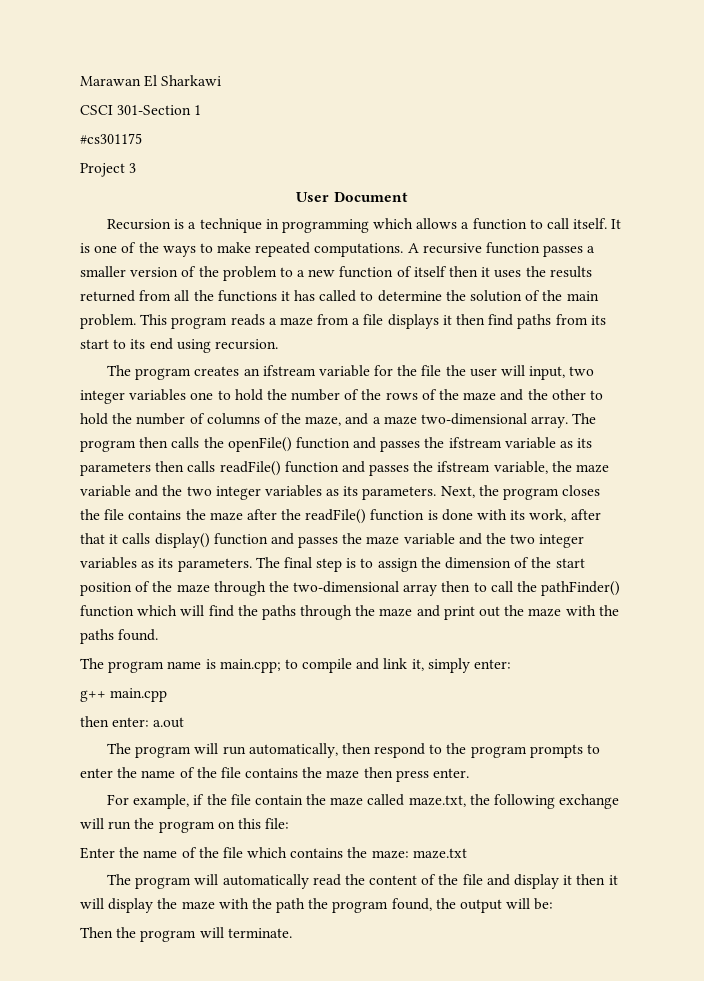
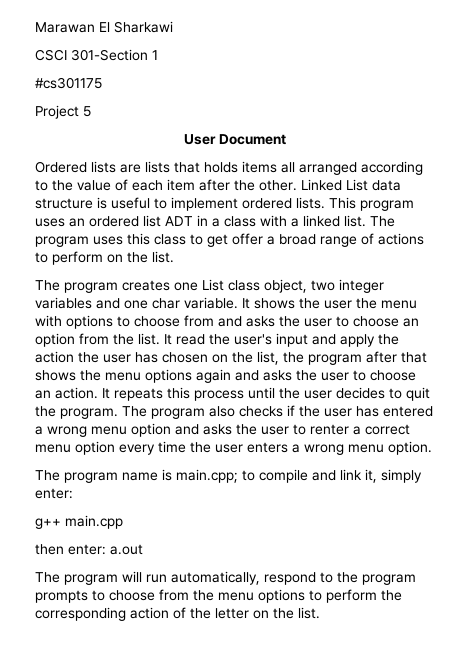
- Project 3
+ Project 5
- Recursion is a technique in programming which allows a function to call itself. It is one of the ways to make repeated computations. A recursive function passes a smaller version of the problem to a new function of itself then it uses the results returned from all the functions it has called to determine the solution of the main problem. This program reads a maze from a file displays it then find paths from its start to its end using recursion.
- The program creates an ifstream variable for the file the user will input, two integer variables one to hold the number of the rows of the maze and the other to hold the number of columns of the maze, and a maze two-dimensional array. The program then calls the openFile() function and passes the ifstream variable as its parameters then calls readFile() function and passes the ifstream variable, the maze variable and the two integer variables as its parameters. Next, the program closes the file contains the maze after the readFile() function is done with its work, after that it calls display() function and passes the maze variable and the two integer variables as its parameters. The final step is to assign the dimension of the start position of the maze through the two-dimensional array then to call the pathFinder() function which will find the paths through the maze and print out the maze with the paths found.
+ Ordered lists are lists that holds items all arranged according to the value of each item after the other. Linked List data structure is useful to implement ordered lists. This program uses an ordered list ADT in a class with a linked list. The program uses this class to get offer a broad range of actions to perform on the list.
+ The program creates one List class object, two integer variables and one char variable. It shows the user the menu with options to choose from and asks the user to choose an option from the list. It read the user's input and apply the action the user has chosen on the list, the program after that shows the menu options again and asks the user to choose an action. It repeats this process until the user decides to quit the program. The program also checks if the user has entered a wrong menu option and asks the user to renter a correct menu option every time the user enters a wrong menu option.
- The program will run automatically, then respond to the program prompts to enter the name of the file contains the maze then press enter.
- For example, if the file contain the maze called maze.txt, the following exchange will run the program on this file:
- Enter the name of the file which contains the maze: maze.txt
- The program will automatically read the content of the file and display it then it will display the maze with the path the program found, the output will be:
- Then the program will terminate.
+ The program will run automatically, respond to the program prompts to choose from the menu options to perform the corresponding action of the letter on the list.

